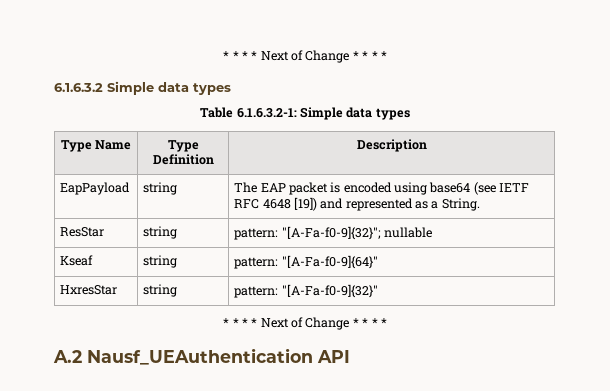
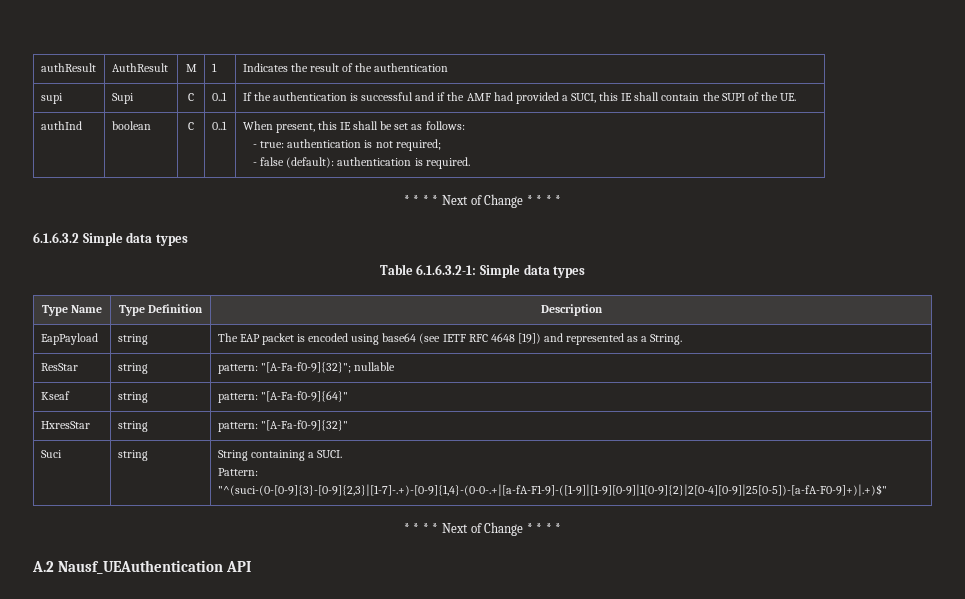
+ authResult | AuthResult | M | 1 | Indicates the result of the authentication
+ supi | Supi | C | 0..1 | If the authentication is successful and if the AMF had provided a SUCI, this IE shall contain the SUPI of the UE.
+ authInd | boolean | C | 0..1 | When present, this IE shall be set as follows:
+ - true: authentication is not required;
+ - false (default): authentication is required.
+ Suci | string | String containing a SUCI.
+ Pattern: "^(suci-(0-[0-9]{3}-[0-9]{2,3}|[1-7]-.+)-[0-9]{1,4}-(0-0-.+|[a-fA-F1-9]-([1-9]|[1-9][0-9]|1[0-9]{2}|2[0-4][0-9]|25[0-5])-[a-fA-F0-9]+)|.+)$"

